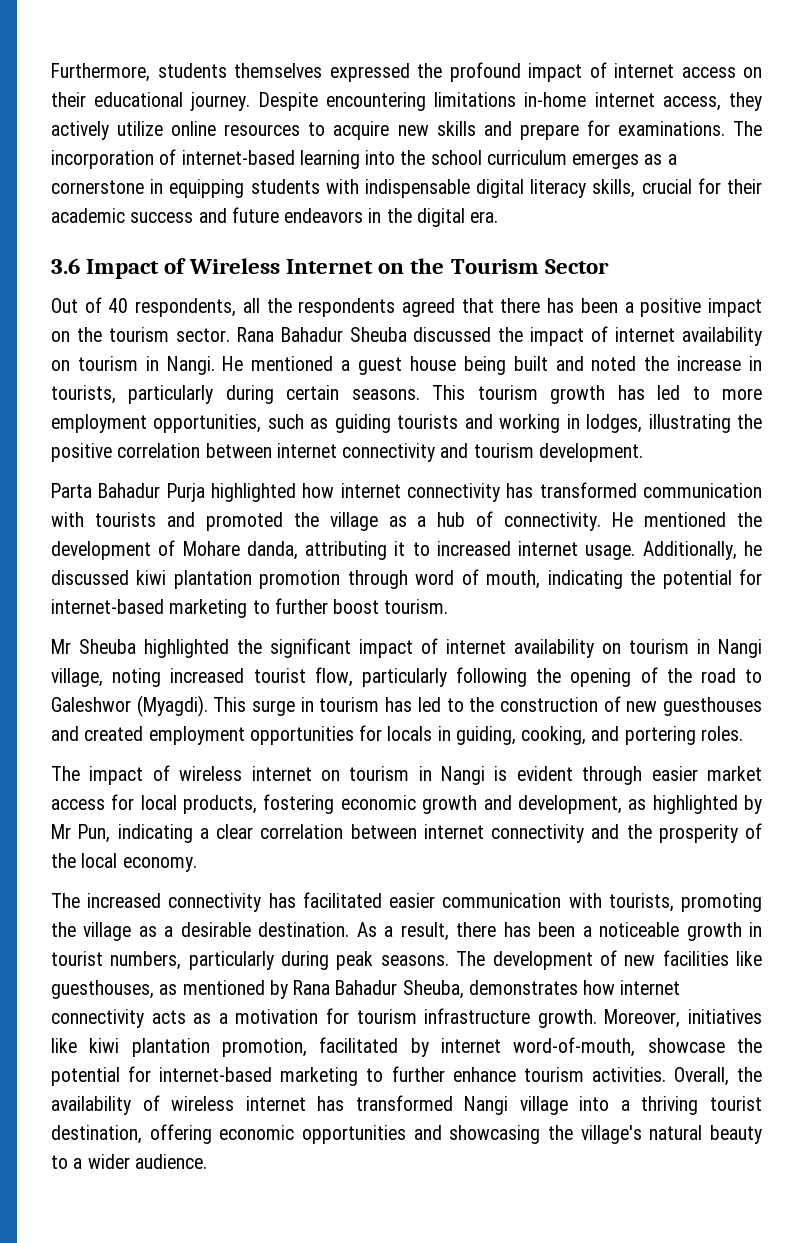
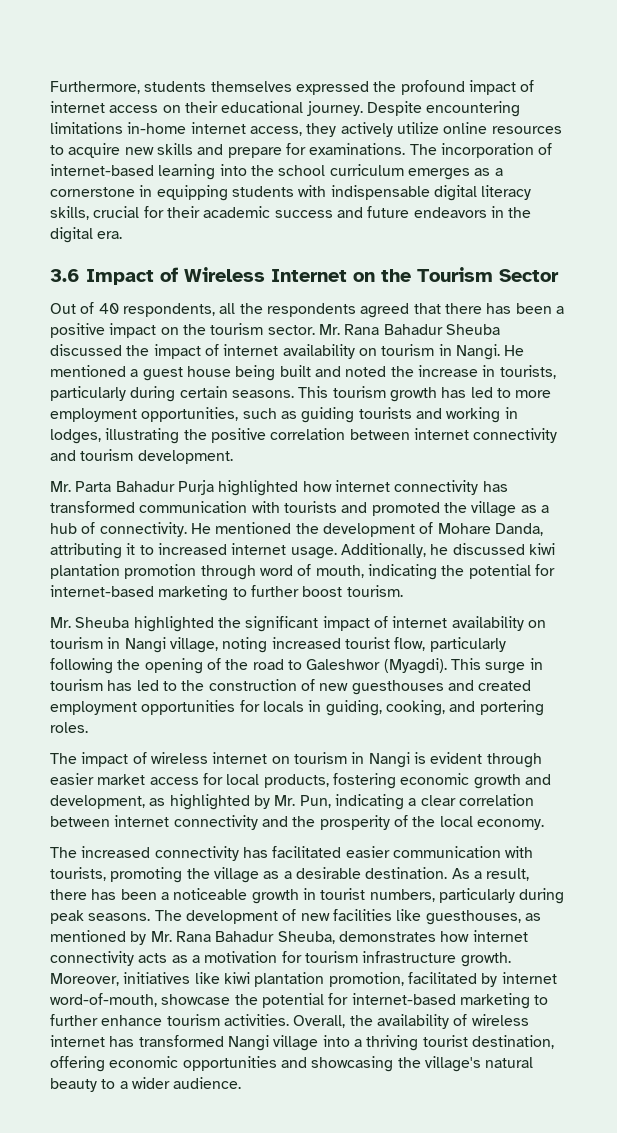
- Rana Bahadur Sheuba discussed the impact of internet availability on tourism in Nangi.
+ Mr. Rana Bahadur Sheuba discussed the impact of internet availability on tourism in Nangi.
- Parta Bahadur Purja highlighted how internet connectivity has transformed communication with tourists and promoted the village as a hub of connectivity.
+ Mr. Parta Bahadur Purja highlighted how internet connectivity has transformed communication with tourists and promoted the village as a hub of connectivity.
- He mentioned the development of Mohare danda, attributing it to increased internet usage.
+ He mentioned the development of Mohare Danda, attributing it to increased internet usage.
- Mr Sheuba highlighted the significant impact of internet availability on tourism in Nangi village, noting increased tourist flow, particularly following the opening of the road to Galeshwor (Myagdi).
+ Mr. Sheuba highlighted the significant impact of internet availability on tourism in Nangi village, noting increased tourist flow, particularly following the opening of the road to Galeshwor (Myagdi).
- The impact of wireless internet on tourism in Nangi is evident through easier market access for local products, fostering economic growth and development, as highlighted by Mr Pun, indicating a clear correlation between internet connectivity and the prosperity of the local economy.
+ The impact of wireless internet on tourism in Nangi is evident through easier market access for local products, fostering economic growth and development, as highlighted by Mr. Pun, indicating a clear correlation between internet connectivity and the prosperity of the local economy.
- The development of new facilities like guesthouses, as mentioned by Rana Bahadur Sheuba, demonstrates how internet connectivity acts as a motivation for tourism infrastructure growth.
+ The development of new facilities like guesthouses, as mentioned by Mr. Rana Bahadur Sheuba, demonstrates how internet connectivity acts as a motivation for tourism infrastructure growth.

